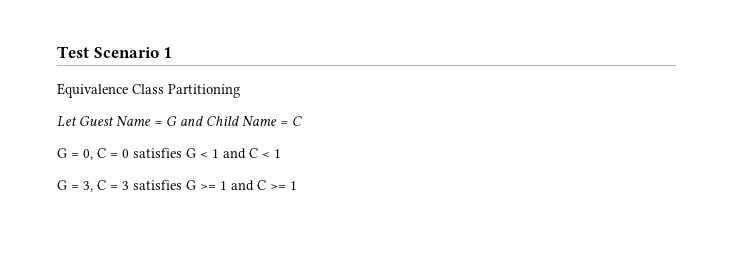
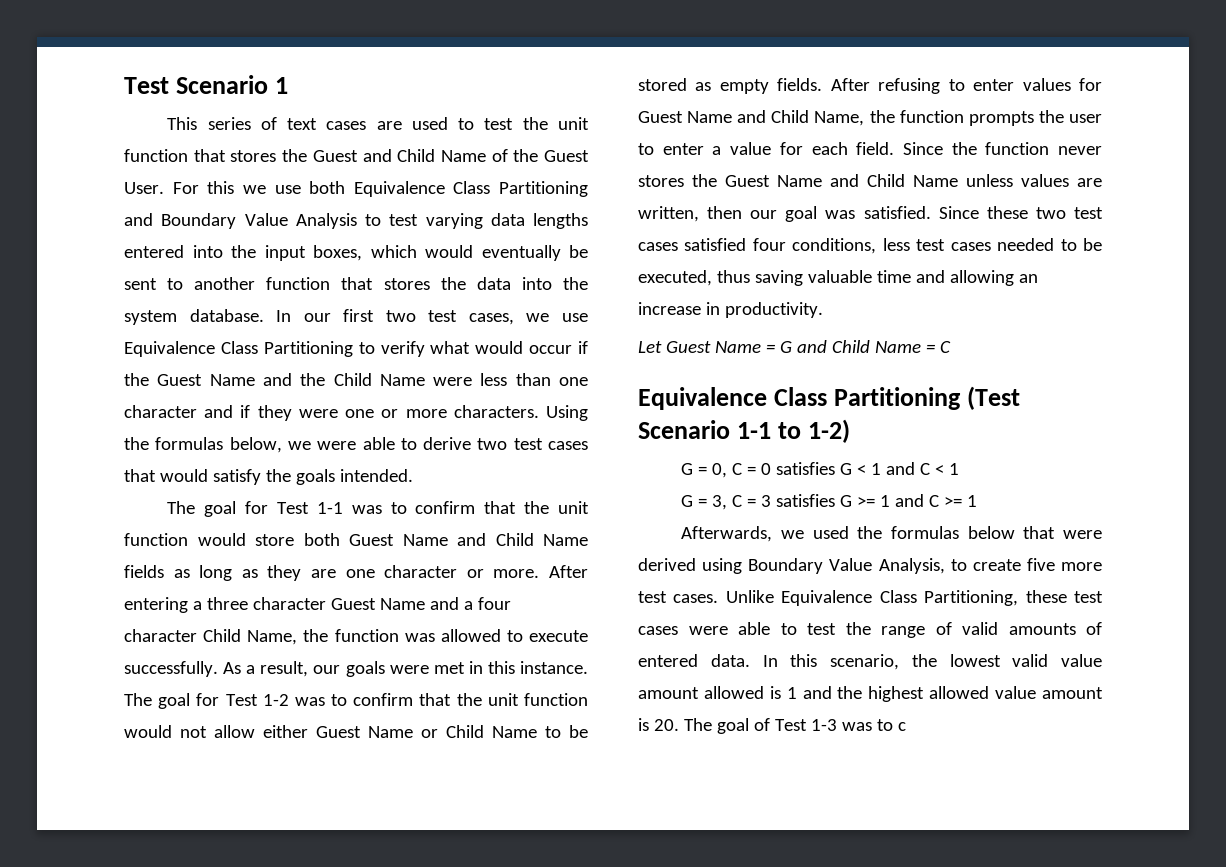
- Equivalence Class Partitioning
+ This series of text cases are used to test the unit function that stores the Guest and Child Name of the Guest User. For this we use both Equivalence Class Partitioning and Boundary Value Analysis to test varying data lengths entered into the input boxes, which would eventually be sent to another function that stores the data into the system database. In our first two test cases, we use Equivalence Class Partitioning to verify what would occur if the Guest Name and the Child Name were less than one character and if they were one or more characters. Using the formulas below, we were able to derive two test cases that would satisfy the goals intended.
+ The goal for Test 1-1 was to confirm that the unit function would store both Guest Name and Child Name fields as long as they are one character or more. After entering a three character Guest Name and a four character Child Name, the function was allowed to execute successfully. As a result, our goals were met in this instance. The goal for Test 1-2 was to confirm that the unit function would not allow either Guest Name or Child Name to be stored as empty fields. After refusing to enter values for Guest Name and Child Name, the function prompts the user to enter a value for each field. Since the function never stores the Guest Name and Child Name unless values are written, then our goal was satisfied. Since these two test cases satisfied four conditions, less test cases needed to be executed, thus saving valuable time and allowing an increase in productivity.
+ Equivalence Class Partitioning (Test Scenario 1-1 to 1-2)
+ Afterwards, we used the formulas below that were derived using Boundary Value Analysis, to create five more test cases. Unlike Equivalence Class Partitioning, these test cases were able to test the range of valid amounts of entered data. In this scenario, the lowest valid value amount allowed is 1 and the highest allowed value amount is 20. The goal of Test 1-3 was to c

